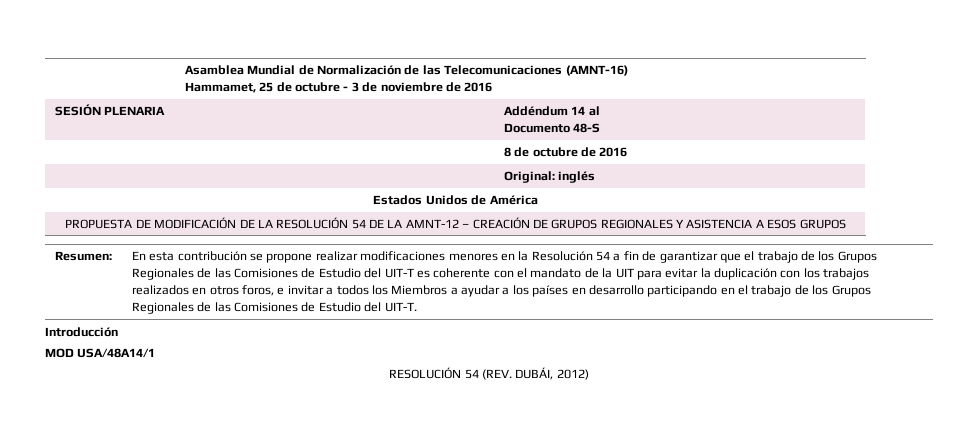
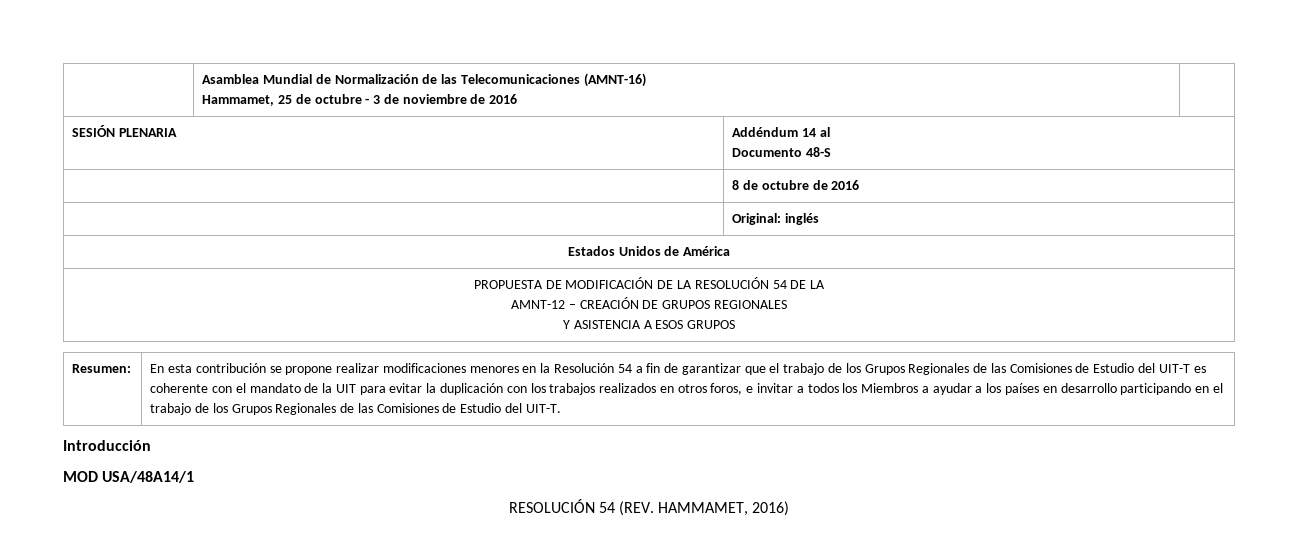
- PROPUESTA DE MODIFICACIÓN DE LA RESOLUCIÓN 54 DE LA AMNT-12 – CREACIÓN DE GRUPOS REGIONALES Y ASISTENCIA A ESOS GRUPOS
+ PROPUESTA DE MODIFICACIÓN DE LA RESOLUCIÓN 54 DE LA
+ AMNT-12 – CREACIÓN DE GRUPOS REGIONALES
+ Y ASISTENCIA A ESOS GRUPOS
- RESOLUCIÓN 54 (REV. DUBÁI, 2012)
+ RESOLUCIÓN 54 (REV. HAMMAMET, 2016)

